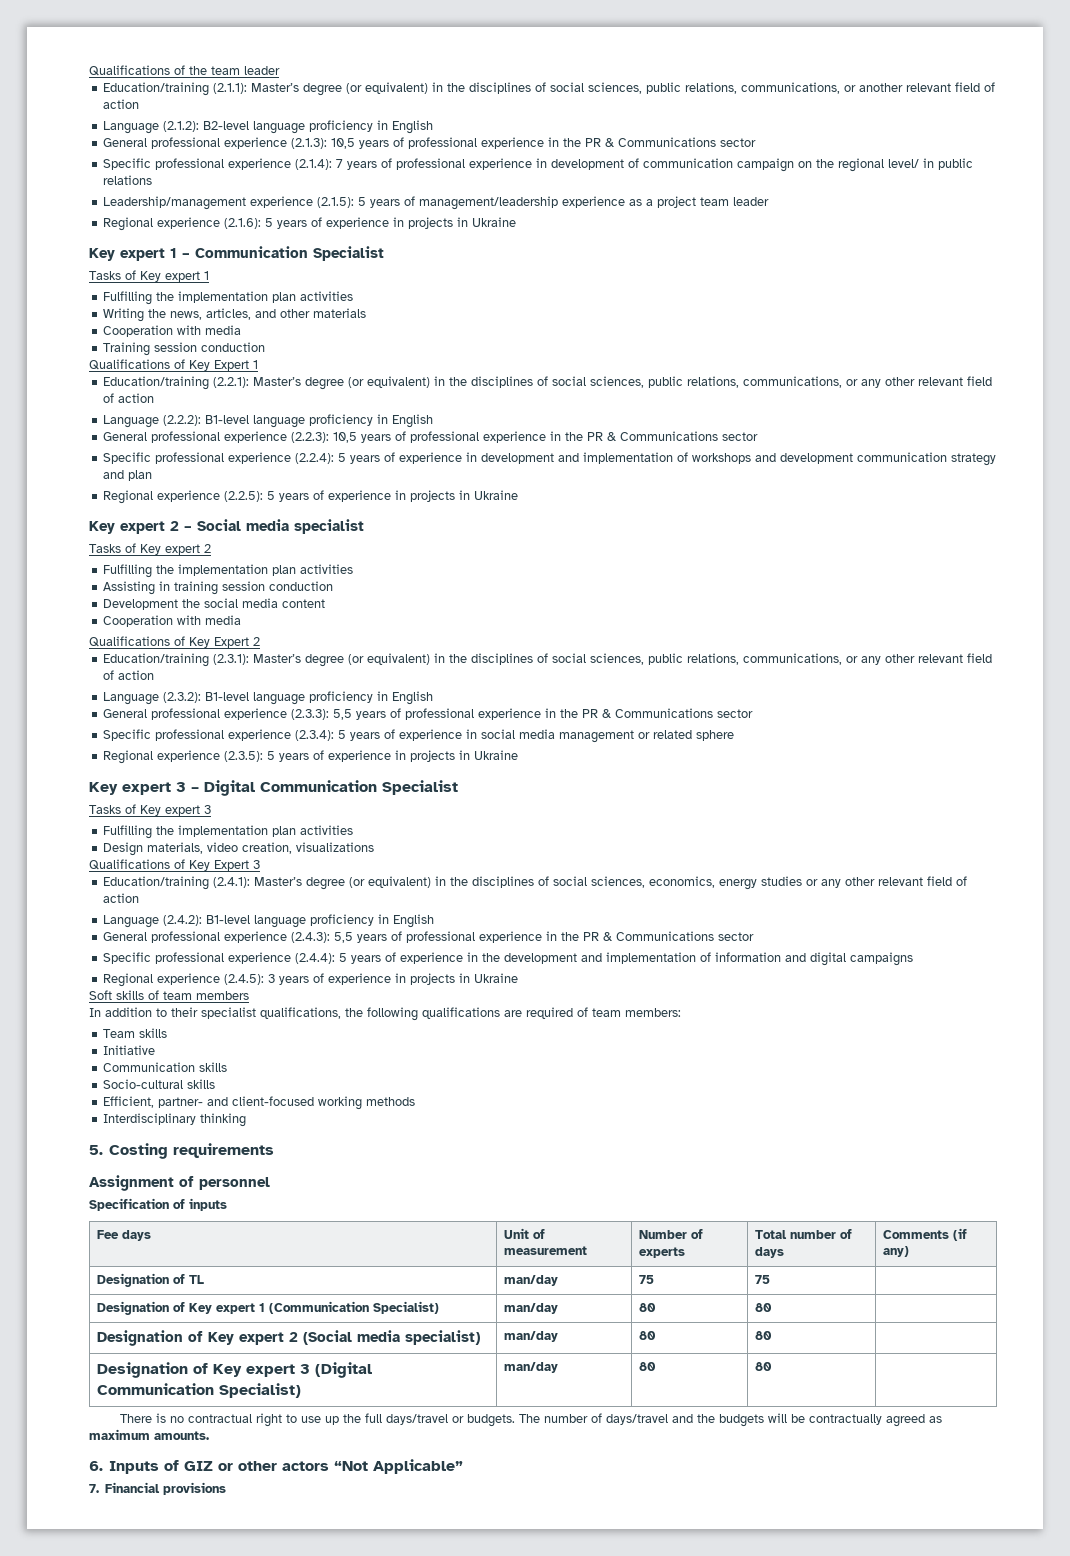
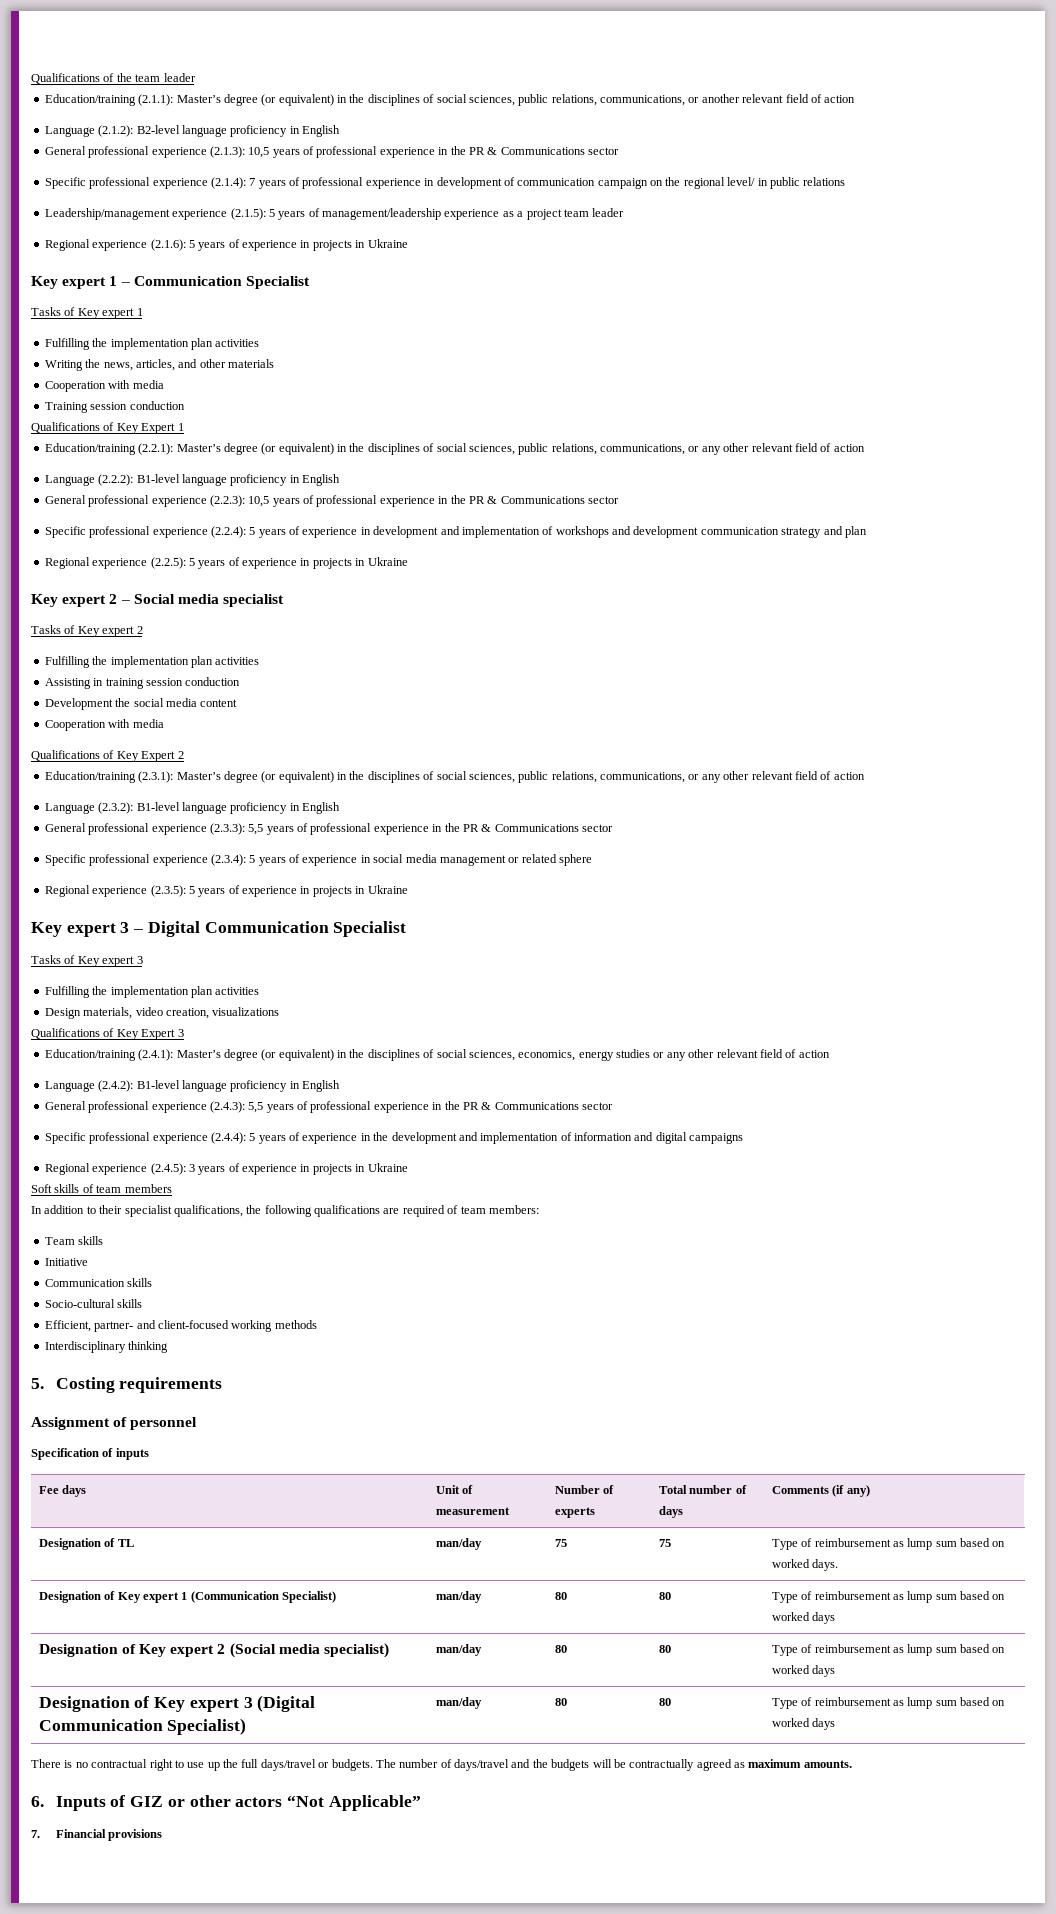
- Designation of TL | man/day | 75 | 75 |
+ Designation of TL | man/day | 75 | 75 | Type of reimbursement as lump sum based on worked days.
- Designation of Key expert 1 (Communication Specialist) | man/day | 80 | 80 |
+ Designation of Key expert 1 (Communication Specialist) | man/day | 80 | 80 | Type of reimbursement as lump sum based on worked days
- Designation of Key expert 2 (Social media specialist) | man/day | 80 | 80 |
+ Designation of Key expert 2 (Social media specialist) | man/day | 80 | 80 | Type of reimbursement as lump sum based on worked days
- Designation of Key expert 3 (Digital Communication Specialist) | man/day | 80 | 80 |
+ Designation of Key expert 3 (Digital Communication Specialist) | man/day | 80 | 80 | Type of reimbursement as lump sum based on worked days

